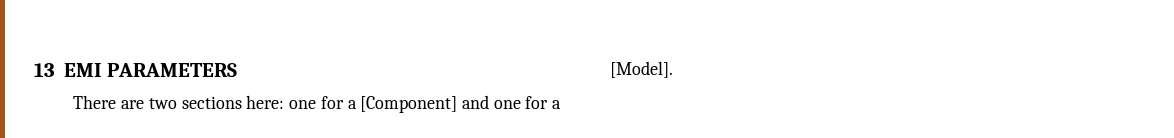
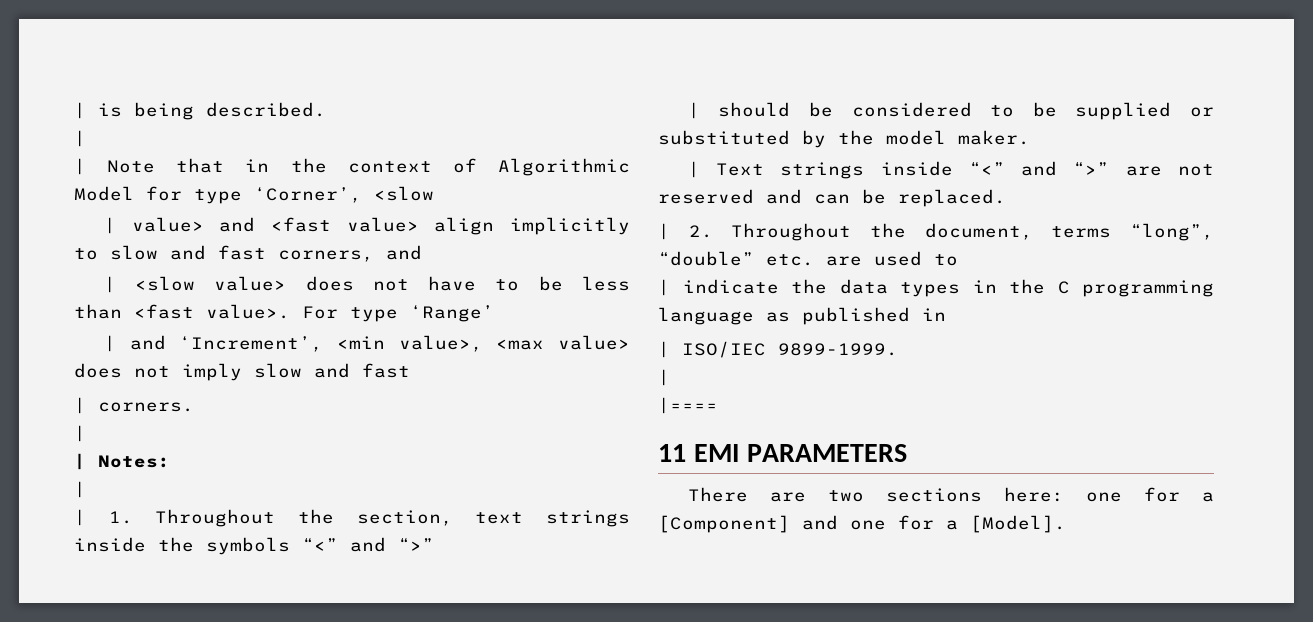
- 13 EMI PARAMETERS
+ | is being described.
+ |
+ | Note that in the context of Algorithmic Model for type ‘Corner’, <slow
+ | value> and <fast value> align implicitly to slow and fast corners, and
+ | <slow value> does not have to be less than <fast value>. For type ‘Range’
+ | and ‘Increment’, <min value>, <max value> does not imply slow and fast
+ | corners.
+ |
+ | Notes:
+ |
+ | 1. Throughout the section, text strings inside the symbols “<” and “>”
+ | should be considered to be supplied or substituted by the model maker.
+ | Text strings inside “<” and “>” are not reserved and can be replaced.
+ | 2. Throughout the document, terms “long”, “double” etc. are used to
+ | indicate the data types in the C programming language as published in
+ | ISO/IEC 9899-1999.
+ |
+ |====
+ 11 EMI PARAMETERS

